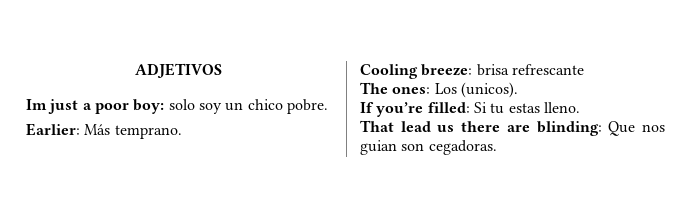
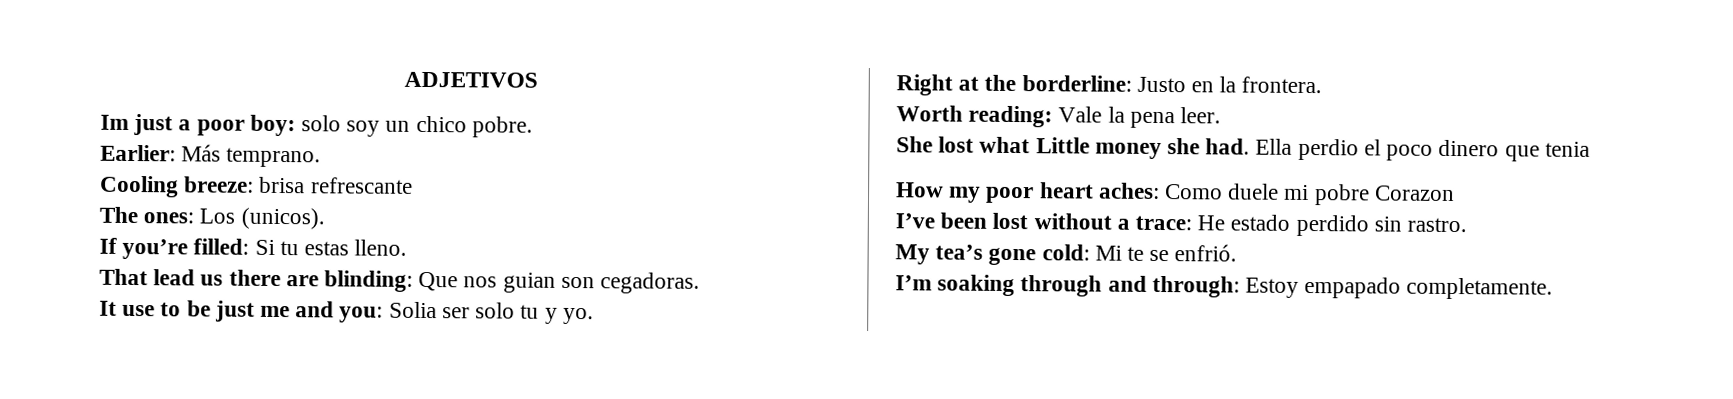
+ It use to be just me and you: Solia ser solo tu y yo.
+ Right at the borderline: Justo en la frontera.
+ Worth reading: Vale la pena leer.
+ She lost what Little money she had. Ella perdio el poco dinero que tenia
+ How my poor heart aches: Como duele mi pobre Corazon
+ I’ve been lost without a trace: He estado perdido sin rastro.
+ My tea’s gone cold: Mi te se enfrió.
+ I’m soaking through and through: Estoy empapado completamente.

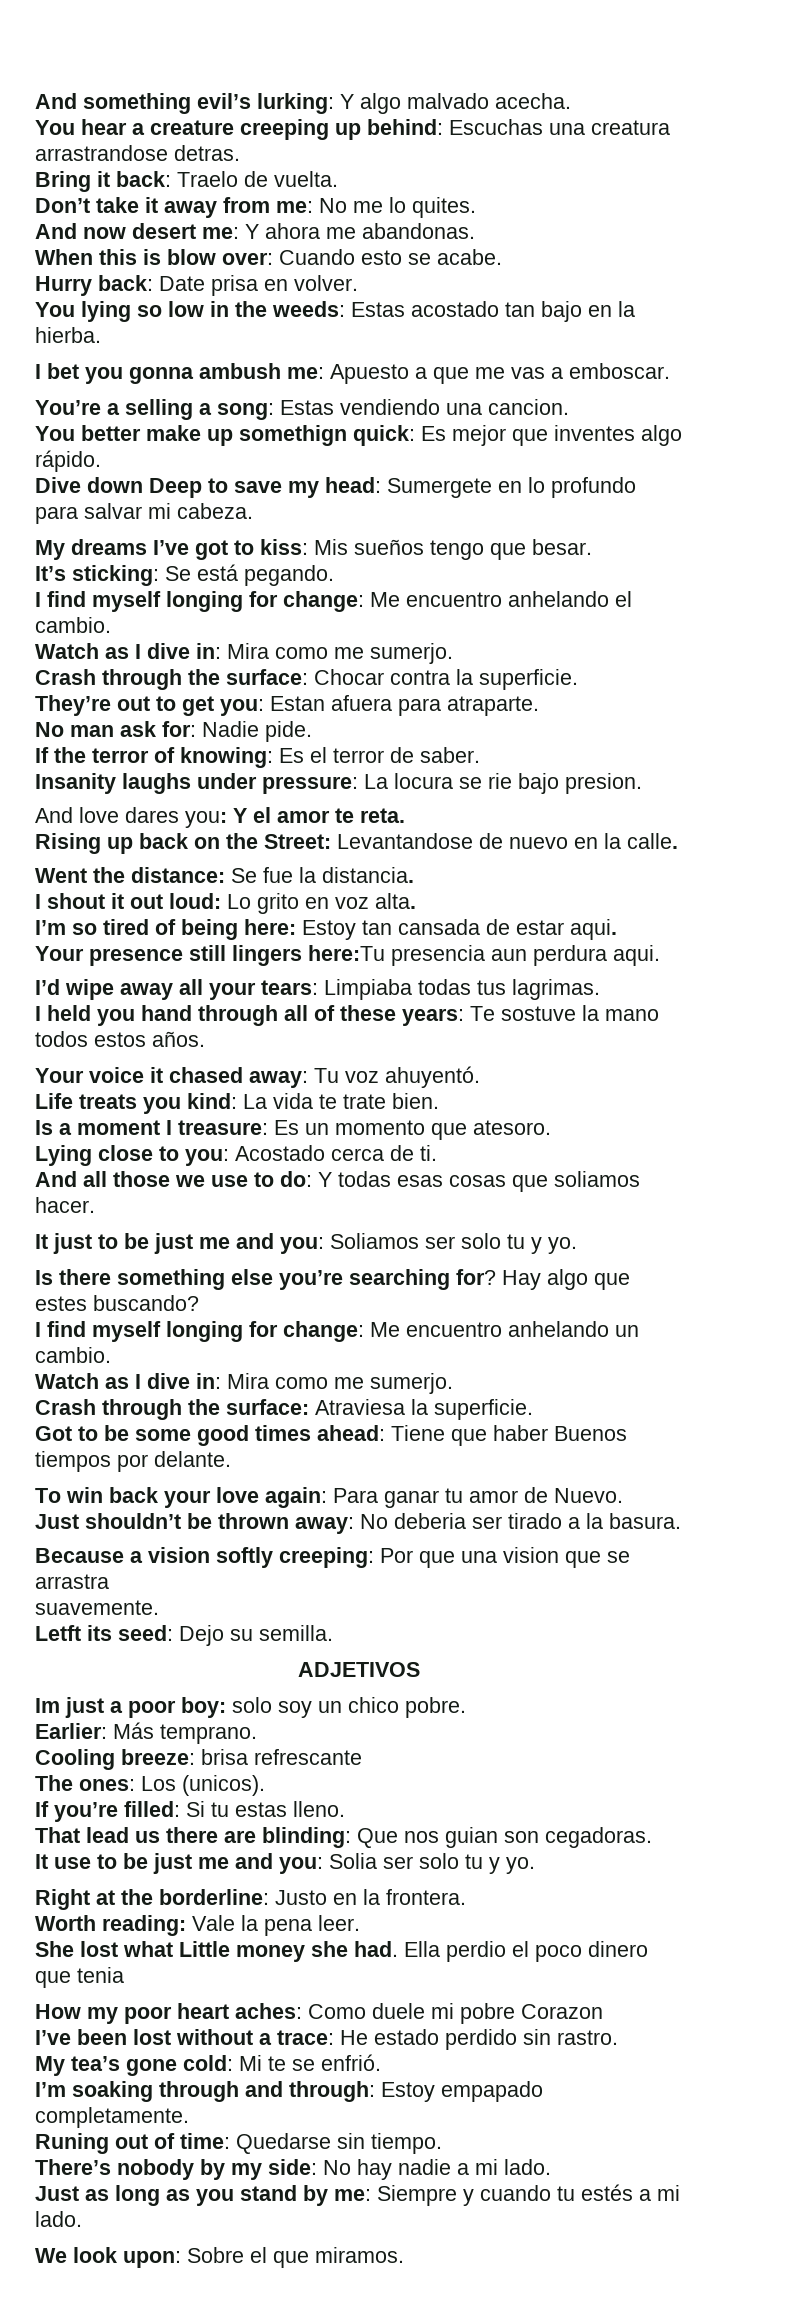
+ And something evil’s lurking: Y algo malvado acecha.
+ You hear a creature creeping up behind: Escuchas una creatura arrastrandose detras.
+ Bring it back: Traelo de vuelta.
+ Don’t take it away from me: No me lo quites.
+ And now desert me: Y ahora me abandonas.
+ When this is blow over: Cuando esto se acabe.
+ Hurry back: Date prisa en volver.
+ You lying so low in the weeds: Estas acostado tan bajo en la hierba.
+ I bet you gonna ambush me: Apuesto a que me vas a emboscar.
+ You’re a selling a song: Estas vendiendo una cancion.
+ You better make up somethign quick: Es mejor que inventes algo rápido.
+ Dive down Deep to save my head: Sumergete en lo profundo para salvar mi cabeza.
+ My dreams I’ve got to kiss: Mis sueños tengo que besar.
+ It’s sticking: Se está pegando.
+ I find myself longing for change: Me encuentro anhelando el cambio.
+ Watch as I dive in: Mira como me sumerjo.
+ Crash through the surface: Chocar contra la superficie.
+ They’re out to get you: Estan afuera para atraparte.
+ No man ask for: Nadie pide.
+ If the terror of knowing: Es el terror de saber.
+ Insanity laughs under pressure: La locura se rie bajo presion.
+ And love dares you: Y el amor te reta.
+ Rising up back on the Street: Levantandose de nuevo en la calle.
+ Went the distance: Se fue la distancia.
+ I shout it out loud: Lo grito en voz alta.
+ I’m so tired of being here: Estoy tan cansada de estar aqui.
+ Your presence still lingers here:Tu presencia aun perdura aqui.
+ I’d wipe away all your tears: Limpiaba todas tus lagrimas.
+ I held you hand through all of these years: Te sostuve la mano todos estos años.
+ Your voice it chased away: Tu voz ahuyentó.
+ Life treats you kind: La vida te trate bien.
+ Is a moment I treasure: Es un momento que atesoro.
+ Lying close to you: Acostado cerca de ti.
+ And all those we use to do: Y todas esas cosas que soliamos hacer.
+ It just to be just me and you: Soliamos ser solo tu y yo.
+ Is there something else you’re searching for? Hay algo que estes buscando?
+ I find myself longing for change: Me encuentro anhelando un cambio.
+ Watch as I dive in: Mira como me sumerjo.
+ Crash through the surface: Atraviesa la superficie.
+ Got to be some good times ahead: Tiene que haber Buenos tiempos por delante.
+ To win back your love again: Para ganar tu amor de Nuevo.
+ Just shouldn’t be thrown away: No deberia ser tirado a la basura.
+ Because a vision softly creeping: Por que una vision que se arrastra
+ suavemente.
+ Letft its seed: Dejo su semilla.
+ Runing out of time: Quedarse sin tiempo.
+ There’s nobody by my side: No hay nadie a mi lado.
+ Just as long as you stand by me: Siempre y cuando tu estés a mi lado.
+ We look upon: Sobre el que miramos.

